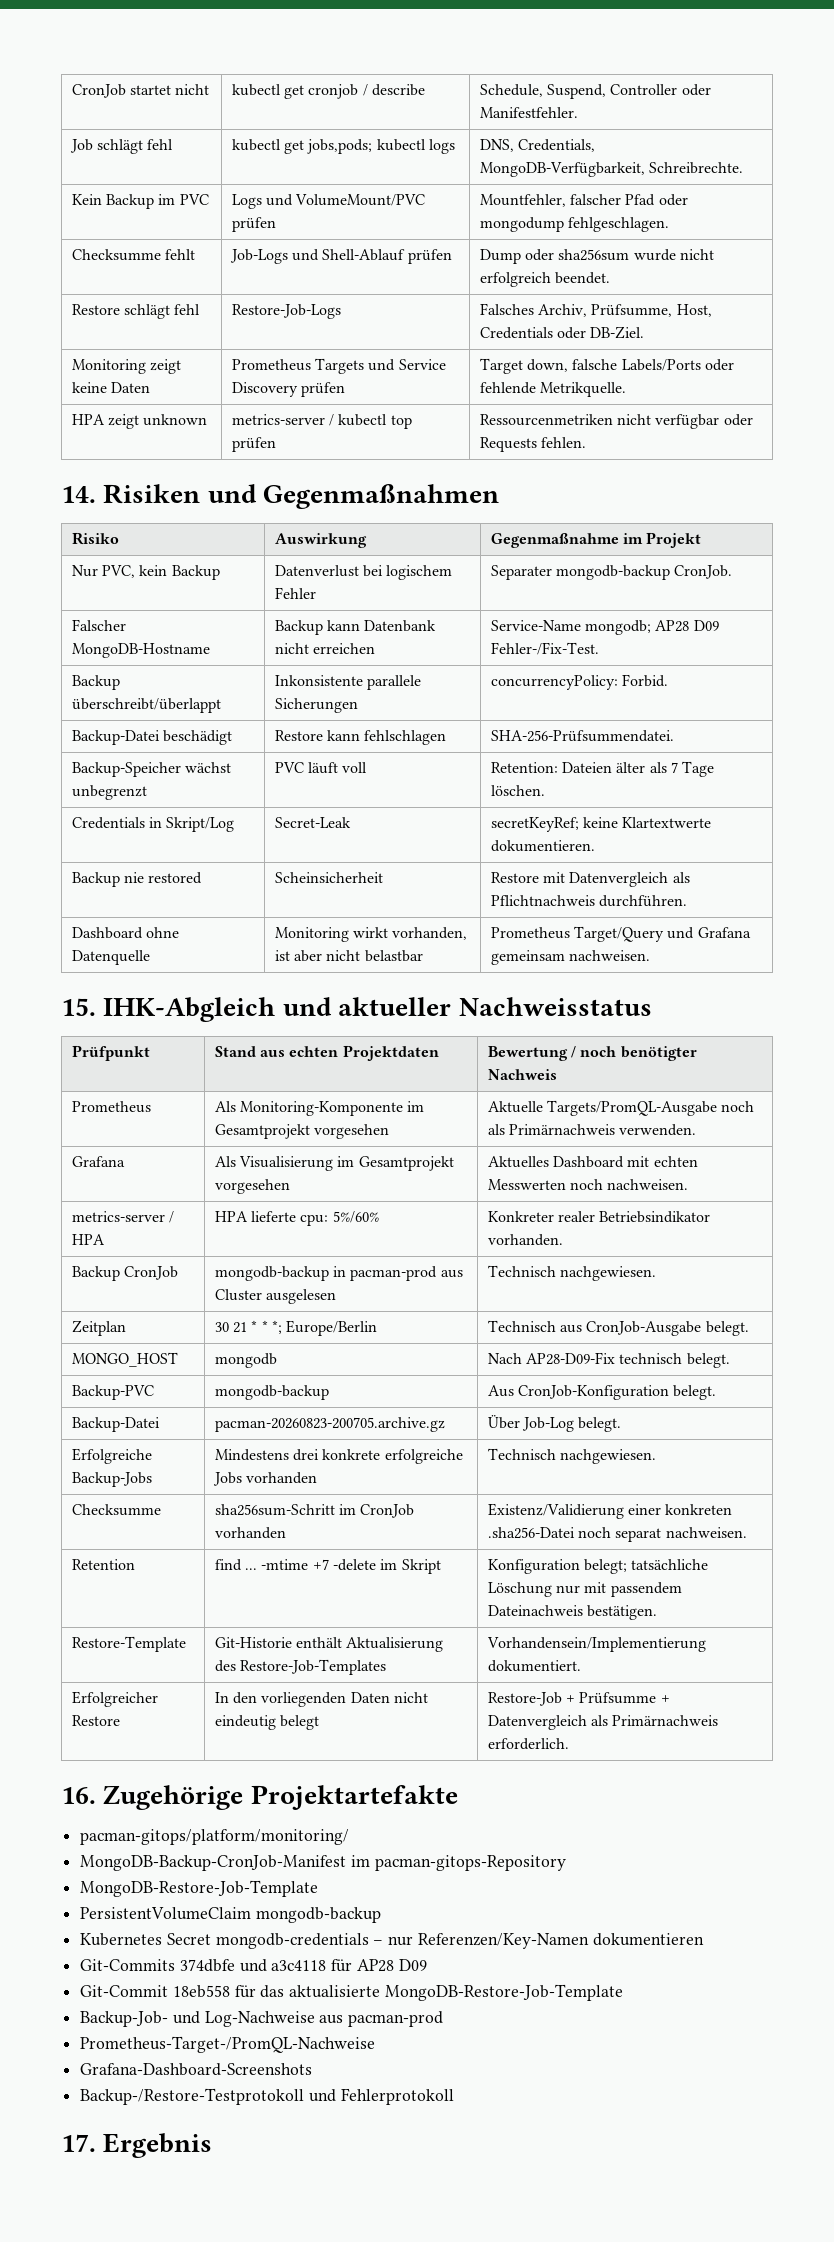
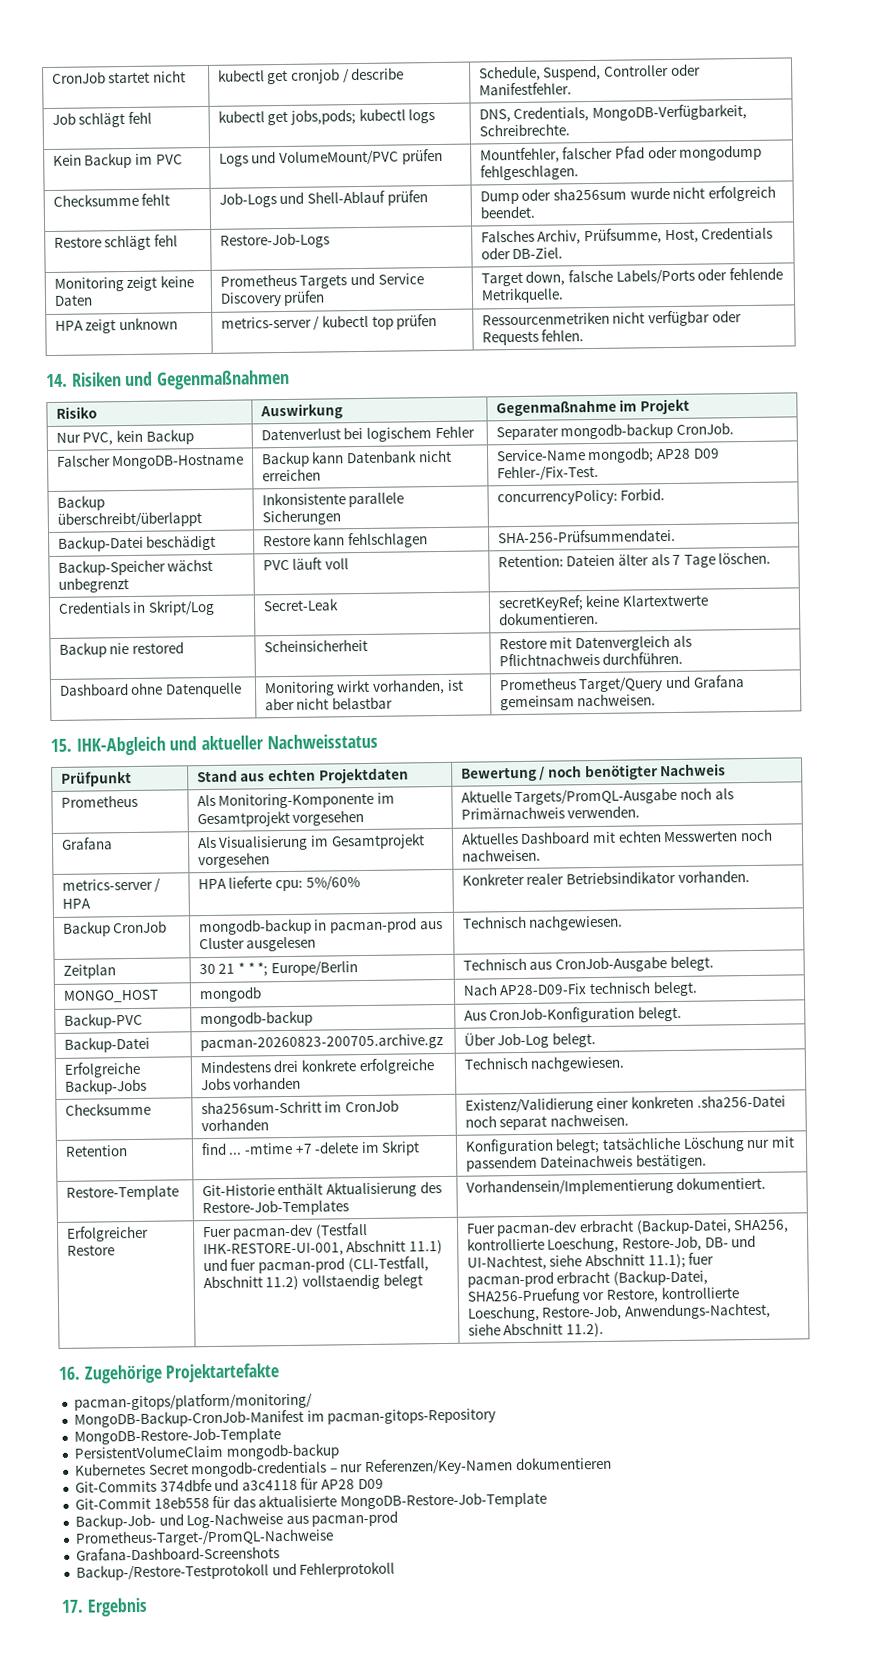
- In den vorliegenden Daten nicht eindeutig belegt | Restore-Job + Prüfsumme + Datenvergleich als Primärnachweis erforderlich.
+ Fuer pacman-dev (Testfall IHK-RESTORE-UI-001, Abschnitt 11.1) und fuer pacman-prod (CLI-Testfall, Abschnitt 11.2) vollstaendig belegt | Fuer pacman-dev erbracht (Backup-Datei, SHA256, kontrollierte Loeschung, Restore-Job, DB- und UI-Nachtest, siehe Abschnitt 11.1); fuer pacman-prod erbracht (Backup-Datei, SHA256-Pruefung vor Restore, kontrollierte Loeschung, Restore-Job, Anwendungs-Nachtest, siehe Abschnitt 11.2).

